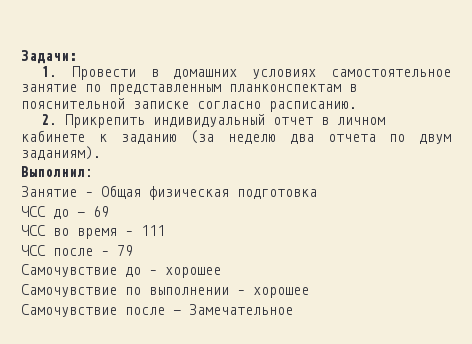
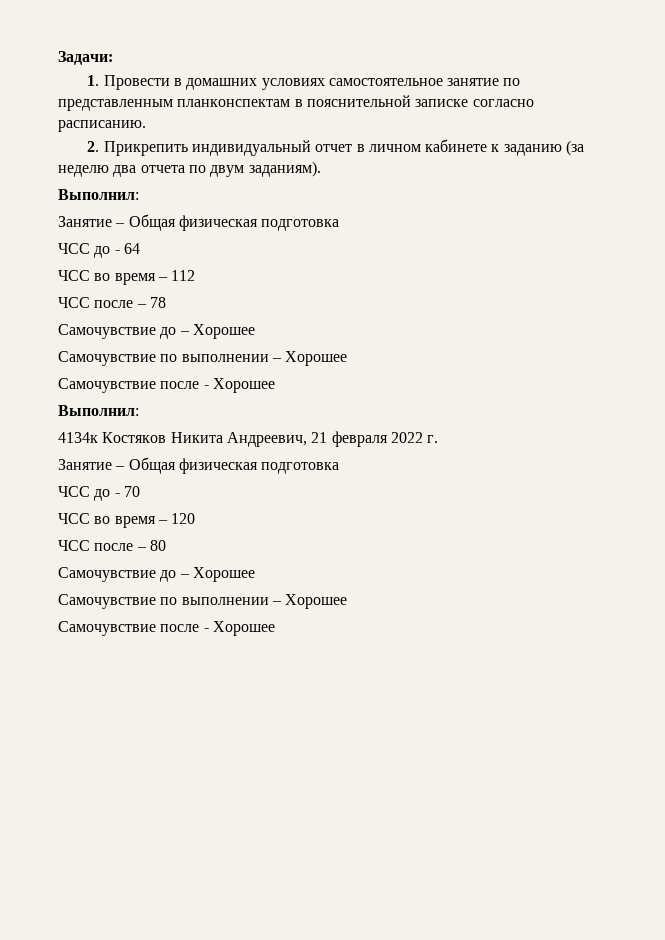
- ЧСС до - 69
- ЧСС во время – 111
- ЧСС после – 79
- Самочувствие до – хорошее
- Самочувствие по выполнении – хорошее
- Самочувствие после - Замечательное
+ ЧСС до - 64
+ ЧСС во время – 112
+ ЧСС после – 78
+ Самочувствие до – Хорошее
+ Самочувствие по выполнении – Хорошее
+ Самочувствие после - Хорошее
+ Выполнил:
+ 4134к Костяков Никита Андреевич, 21 февраля 2022 г.
+ Занятие – Общая физическая подготовка
+ ЧСС до - 70
+ ЧСС во время – 120
+ ЧСС после – 80
+ Самочувствие до – Хорошее
+ Самочувствие по выполнении – Хорошее
+ Самочувствие после - Хорошее

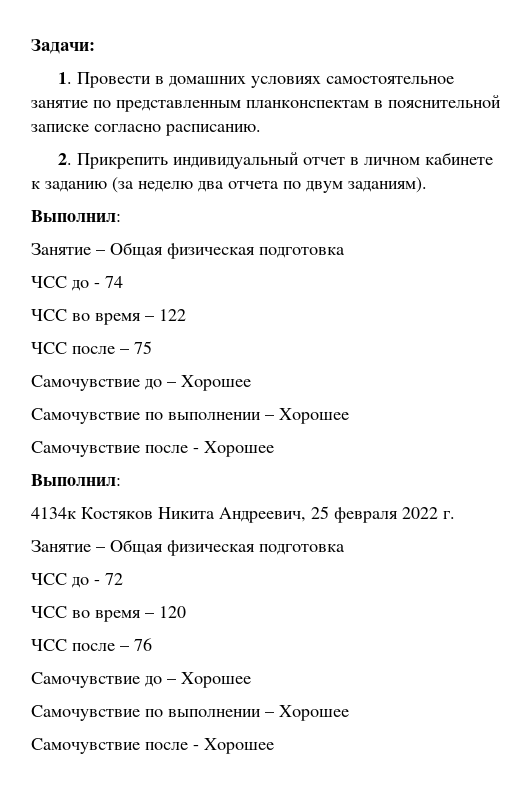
- ЧСС до - 64
- ЧСС во время – 112
- ЧСС после – 78
+ ЧСС до - 74
+ ЧСС во время – 122
+ ЧСС после – 75
- 4134к Костяков Никита Андреевич, 21 февраля 2022 г.
+ 4134к Костяков Никита Андреевич, 25 февраля 2022 г.
- ЧСС до - 70
+ ЧСС до - 72
- ЧСС после – 80
+ ЧСС после – 76

